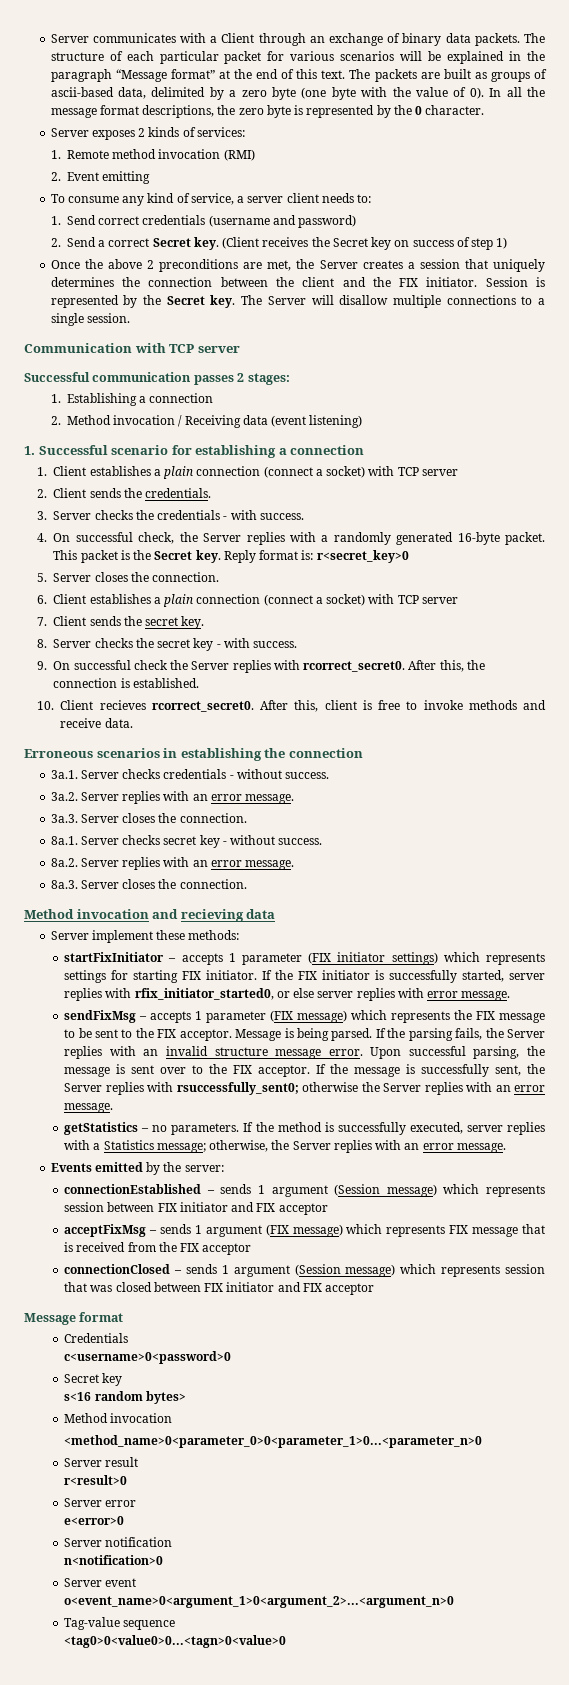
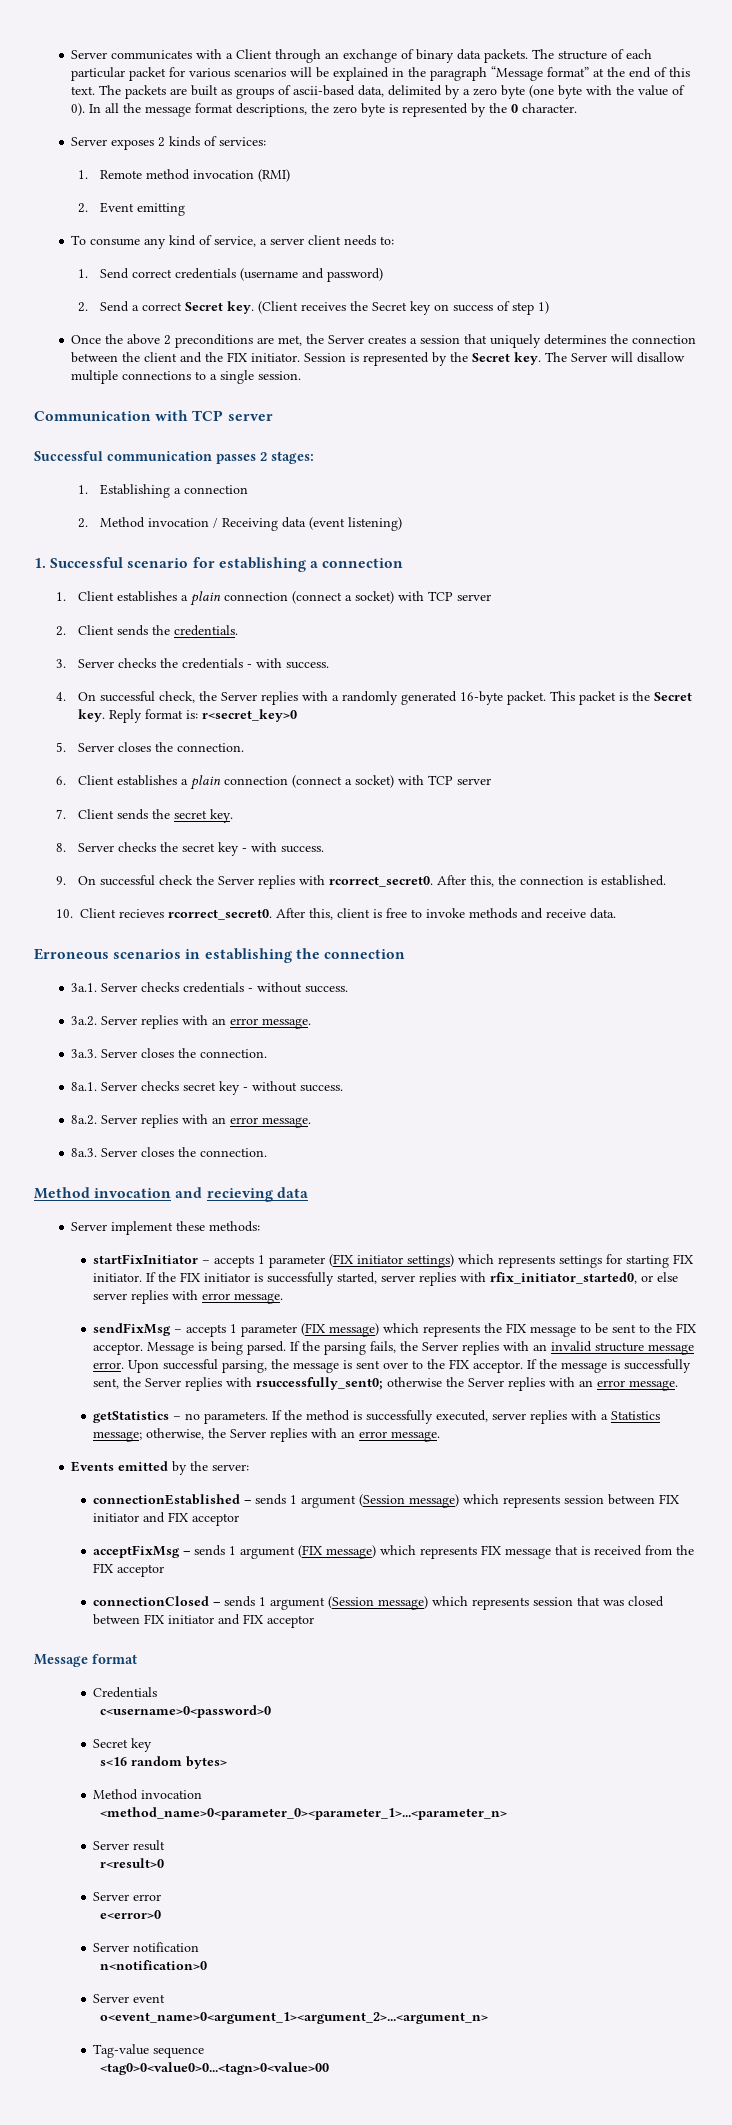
- <method_name>0<parameter_0>0<parameter_1>0...<parameter_n>0
+ <method_name>0<parameter_0><parameter_1>...<parameter_n>
- o<event_name>0<argument_1>0<argument_2>...<argument_n>0
+ o<event_name>0<argument_1><argument_2>...<argument_n>
- <tag0>0<value0>0...<tagn>0<value>0
+ <tag0>0<value0>0...<tagn>0<value>00

